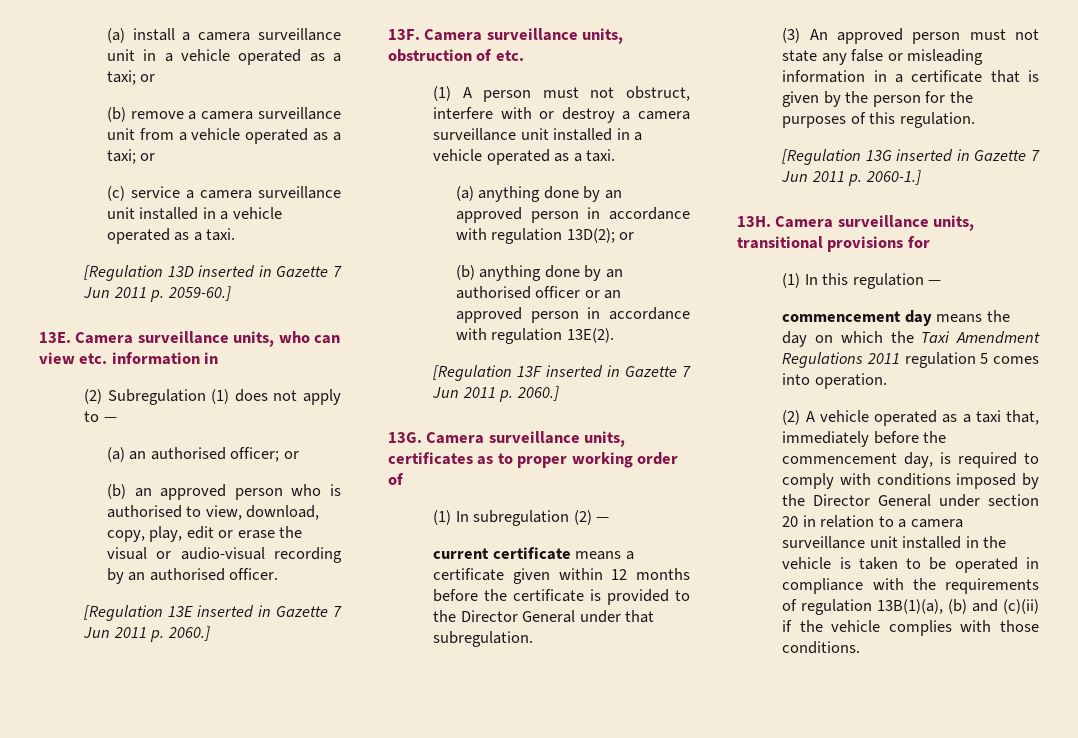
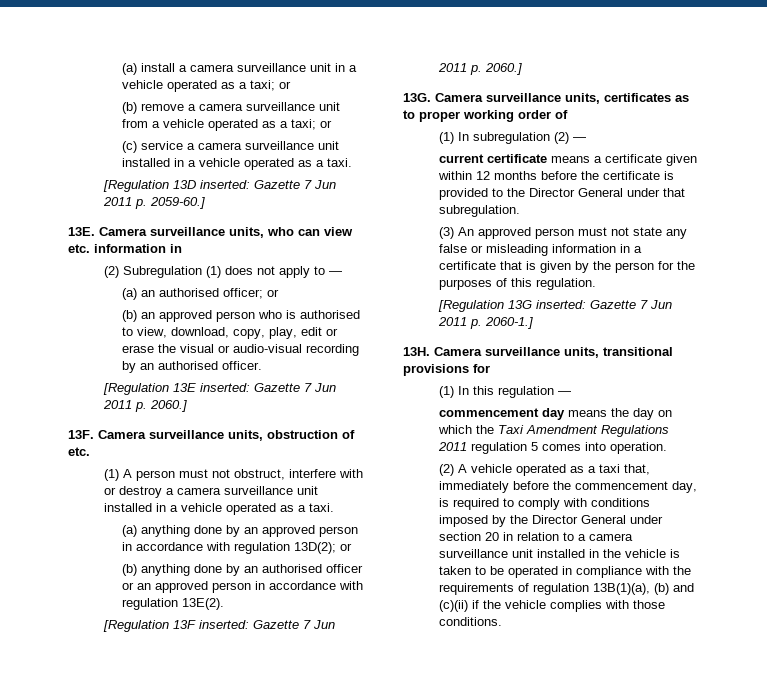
- [Regulation 13D inserted in Gazette 7 Jun 2011 p. 2059-60.]
+ [Regulation 13D inserted: Gazette 7 Jun 2011 p. 2059-60.]
- [Regulation 13E inserted in Gazette 7 Jun 2011 p. 2060.]
+ [Regulation 13E inserted: Gazette 7 Jun 2011 p. 2060.]
- [Regulation 13F inserted in Gazette 7 Jun 2011 p. 2060.]
+ [Regulation 13F inserted: Gazette 7 Jun 2011 p. 2060.]
- [Regulation 13G inserted in Gazette 7 Jun 2011 p. 2060-1.]
+ [Regulation 13G inserted: Gazette 7 Jun 2011 p. 2060-1.]

